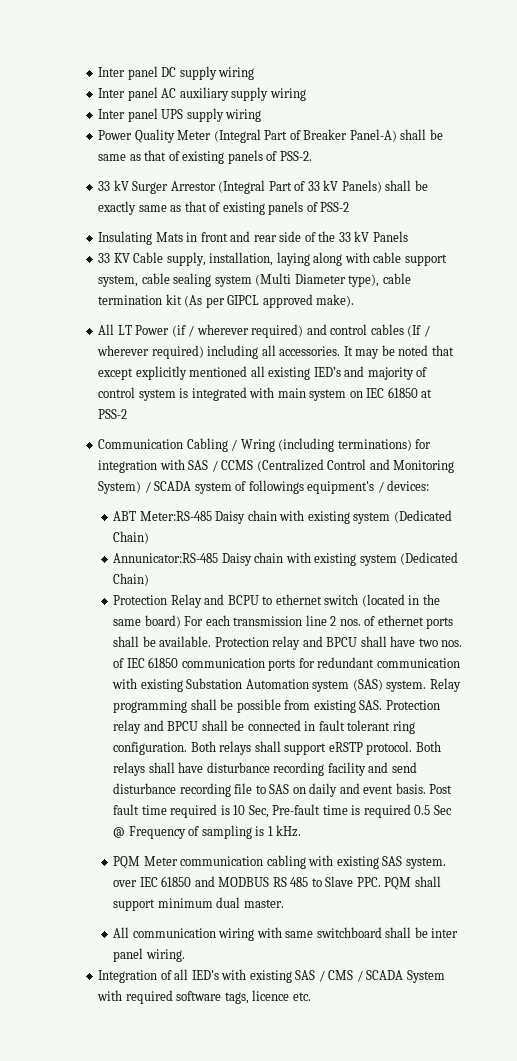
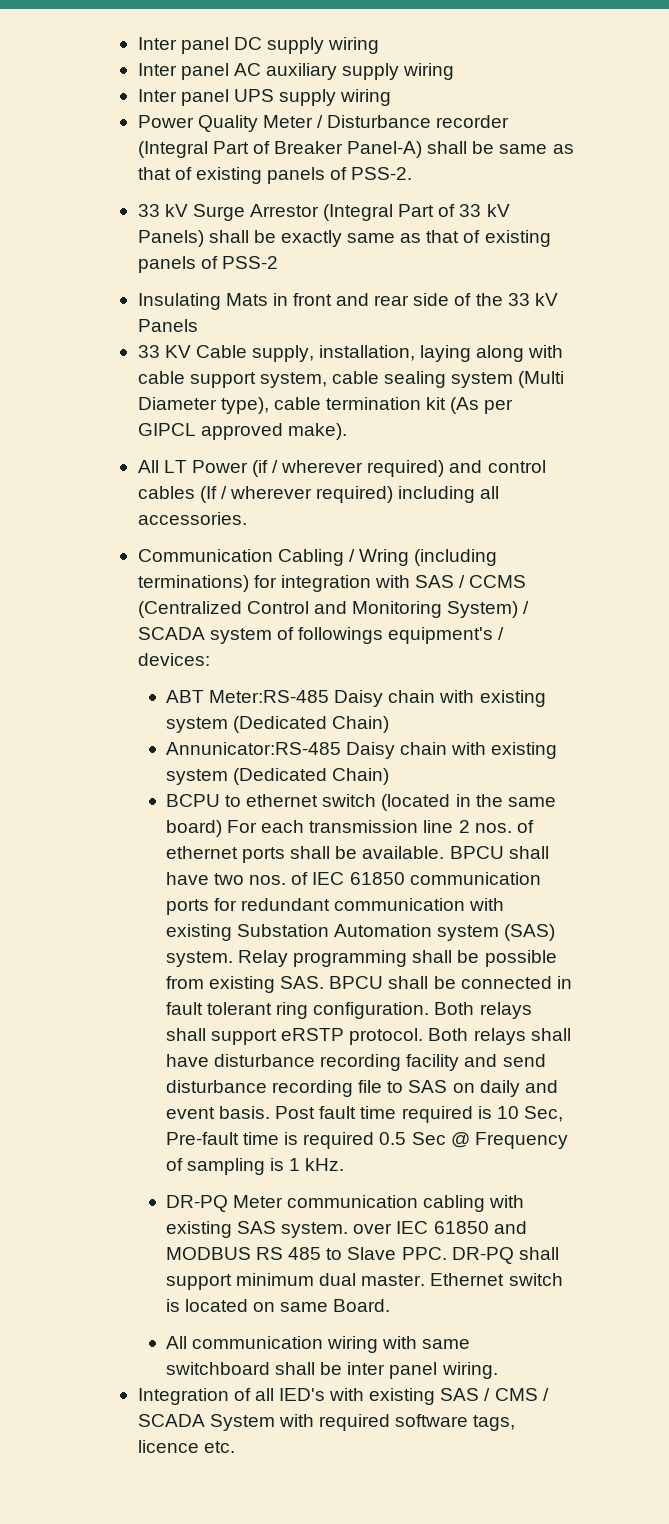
- Power Quality Meter (Integral Part of Breaker Panel-A) shall be same as that of existing panels of PSS-2.
+ Power Quality Meter / Disturbance recorder (Integral Part of Breaker Panel-A) shall be same as that of existing panels of PSS-2.
- 33 kV Surger Arrestor (Integral Part of 33 kV Panels) shall be exactly same as that of existing panels of PSS-2
+ 33 kV Surge Arrestor (Integral Part of 33 kV Panels) shall be exactly same as that of existing panels of PSS-2
- It may be noted that except explicitly mentioned all existing IED’s and majority of control system is integrated with main system on IEC 61850 at PSS-2
- Protection Relay and BCPU to ethernet switch (located in the same board) For each transmission line 2 nos. of ethernet ports shall be available.
+ BCPU to ethernet switch (located in the same board) For each transmission line 2 nos. of ethernet ports shall be available.
- Protection relay and BPCU shall have two nos. of IEC 61850 communication ports for redundant communication with existing Substation Automation system (SAS) system.
+ BPCU shall have two nos. of IEC 61850 communication ports for redundant communication with existing Substation Automation system (SAS) system.
- Relay programming shall be possible from existing SAS. Protection relay and BPCU shall be connected in fault tolerant ring configuration.
+ Relay programming shall be possible from existing SAS. BPCU shall be connected in fault tolerant ring configuration.
- PQM Meter communication cabling with existing SAS system. over IEC 61850 and MODBUS RS 485 to Slave PPC. PQM shall support minimum dual master.
+ DR-PQ Meter communication cabling with existing SAS system. over IEC 61850 and MODBUS RS 485 to Slave PPC. DR-PQ shall support minimum dual master. Ethernet switch is located on same Board.

